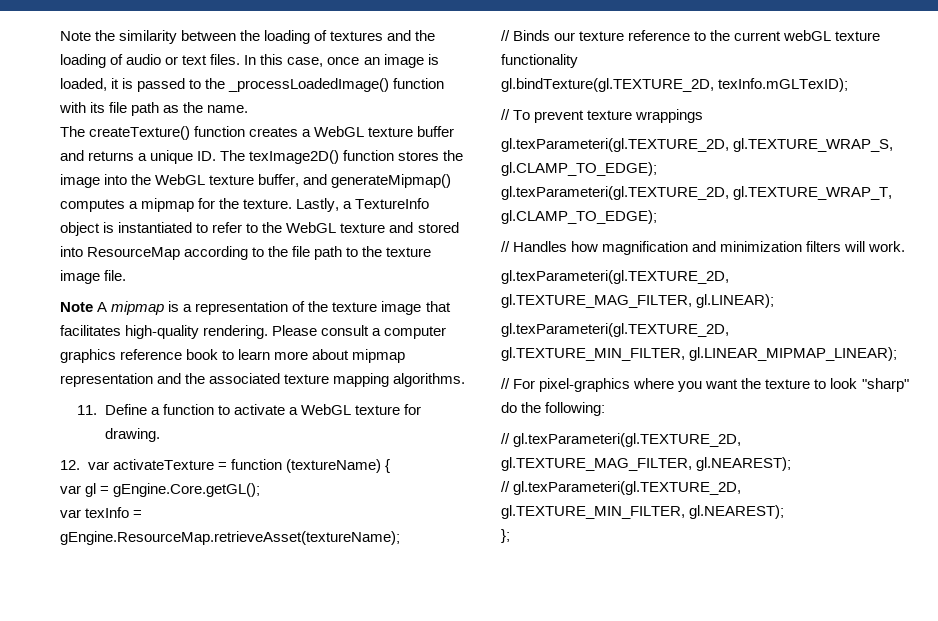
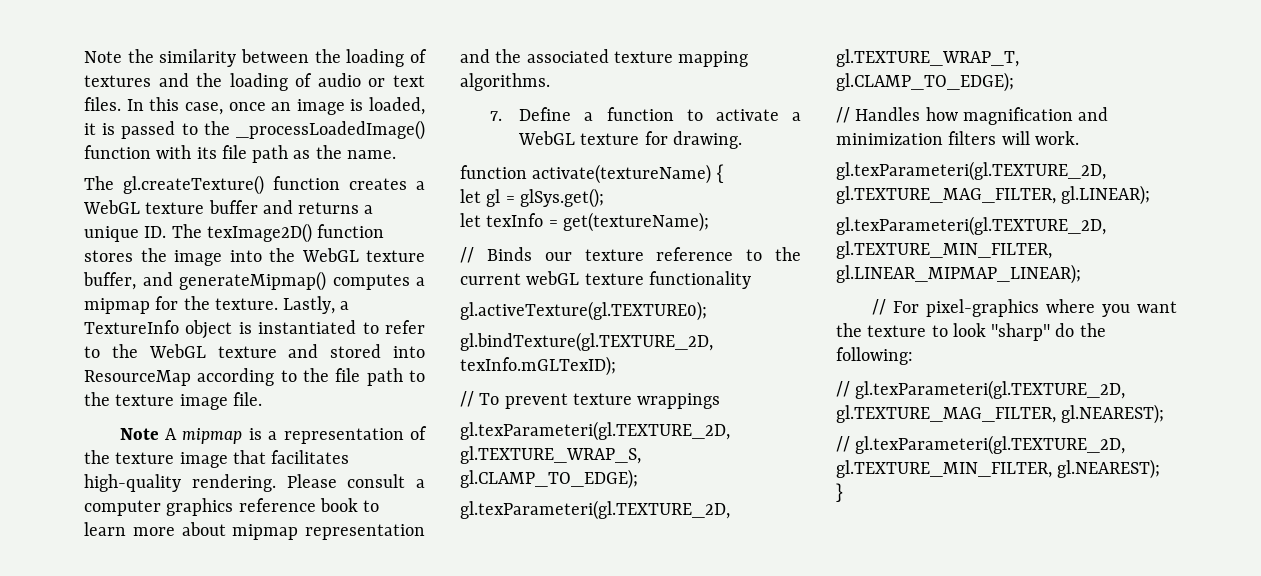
- The createTexture() function creates a WebGL texture buffer and returns a unique ID. The texImage2D() function stores the image into the WebGL texture buffer, and generateMipmap() computes a mipmap for the texture.
+ The gl.createTexture() function creates a WebGL texture buffer and returns a unique ID. The texImage2D() function stores the image into the WebGL texture buffer, and generateMipmap() computes a mipmap for the texture.
- 11. Define a function to activate a WebGL texture for drawing.
+ 7. Define a function to activate a WebGL texture for drawing.
- 12. var activateTexture = function (textureName) {
+ function activate(textureName) {
- var gl = gEngine.Core.getGL();
- var texInfo = gEngine.ResourceMap.retrieveAsset(textureName);
+ let gl = glSys.get();
+ let texInfo = get(textureName);
+ gl.activeTexture(gl.TEXTURE0);
- };
+ }

